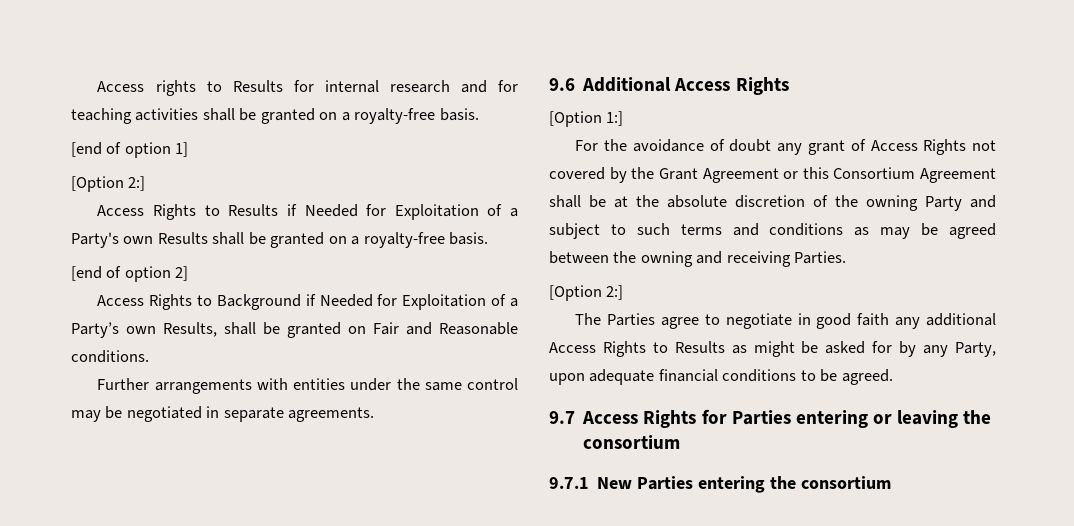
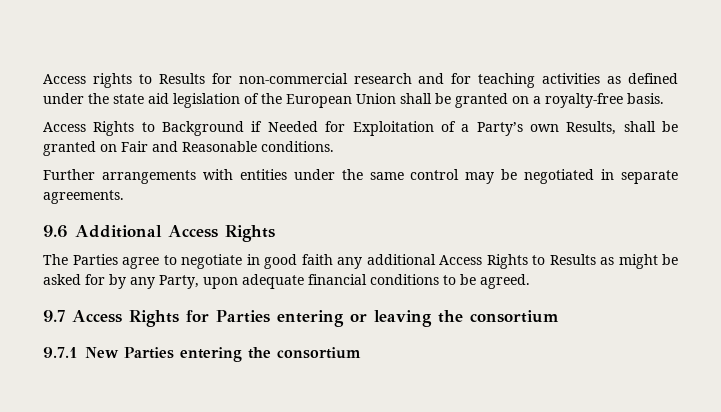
- Access rights to Results for internal research and for teaching activities shall be granted on a royalty-free basis.
- [end of option 1]
- [Option 2:]
- Access Rights to Results if Needed for Exploitation of a Party's own Results shall be granted on a royalty-free basis.
- [end of option 2]
+ Access rights to Results for non-commercial research and for teaching activities as defined under the state aid legislation of the European Union shall be granted on a royalty-free basis.
- [Option 1:]
- For the avoidance of doubt any grant of Access Rights not covered by the Grant Agreement or this Consortium Agreement shall be at the absolute discretion of the owning Party and subject to such terms and conditions as may be agreed between the owning and receiving Parties.
- [Option 2:]

